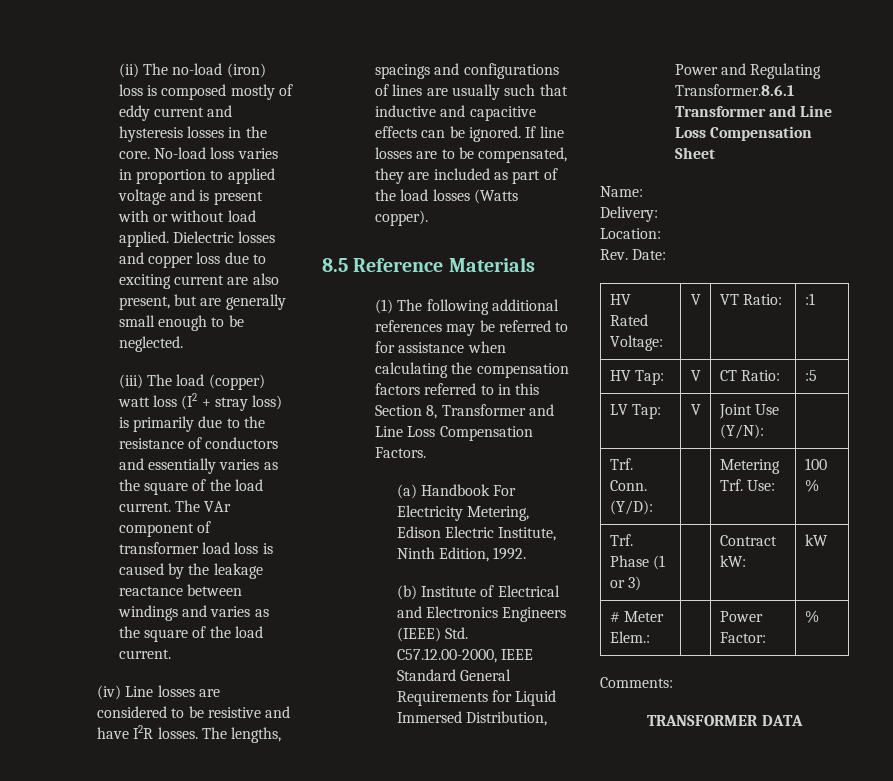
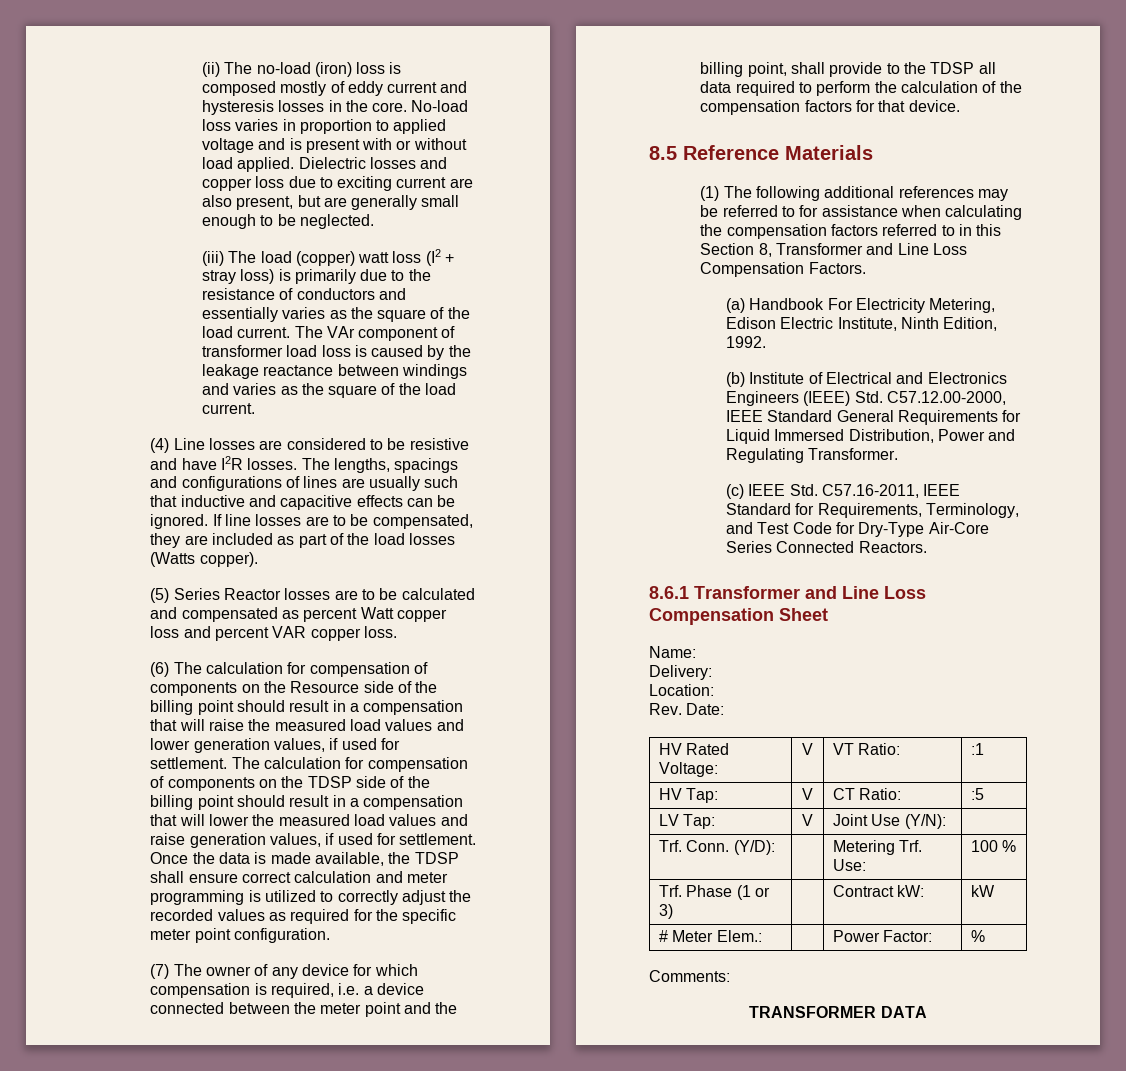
- (iv) Line losses are considered to be resistive and have I2R losses.
+ (4) Line losses are considered to be resistive and have I2R losses.
+ (5) Series Reactor losses are to be calculated and compensated as percent Watt copper loss and percent VAR copper loss.
+ (6) The calculation for compensation of components on the Resource side of the billing point should result in a compensation that will raise the measured load values and lower generation values, if used for settlement. The calculation for compensation of components on the TDSP side of the billing point should result in a compensation that will lower the measured load values and raise generation values, if used for settlement. Once the data is made available, the TDSP shall ensure correct calculation and meter programming is utilized to correctly adjust the recorded values as required for the specific meter point configuration.
+ (7) The owner of any device for which compensation is required, i.e. a device connected between the meter point and the billing point, shall provide to the TDSP all data required to perform the calculation of the compensation factors for that device.
- (b) Institute of Electrical and Electronics Engineers (IEEE) Std. C57.12.00-2000, IEEE Standard General Requirements for Liquid Immersed Distribution, Power and Regulating Transformer.8.6.1 Transformer and Line Loss Compensation Sheet
+ (b) Institute of Electrical and Electronics Engineers (IEEE) Std. C57.12.00-2000, IEEE Standard General Requirements for Liquid Immersed Distribution, Power and Regulating Transformer.
+ (c) IEEE Std. C57.16-2011, IEEE Standard for Requirements, Terminology, and Test Code for Dry-Type Air-Core Series Connected Reactors.
+ 8.6.1 Transformer and Line Loss Compensation Sheet

